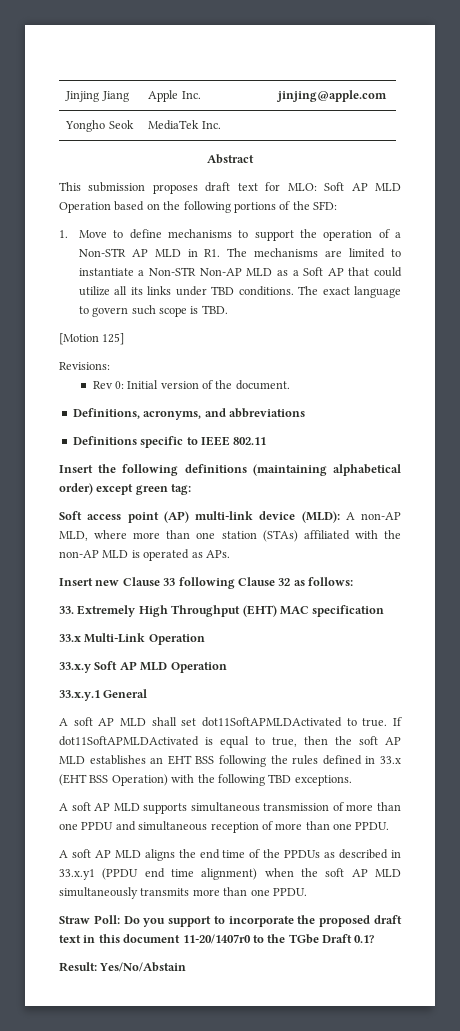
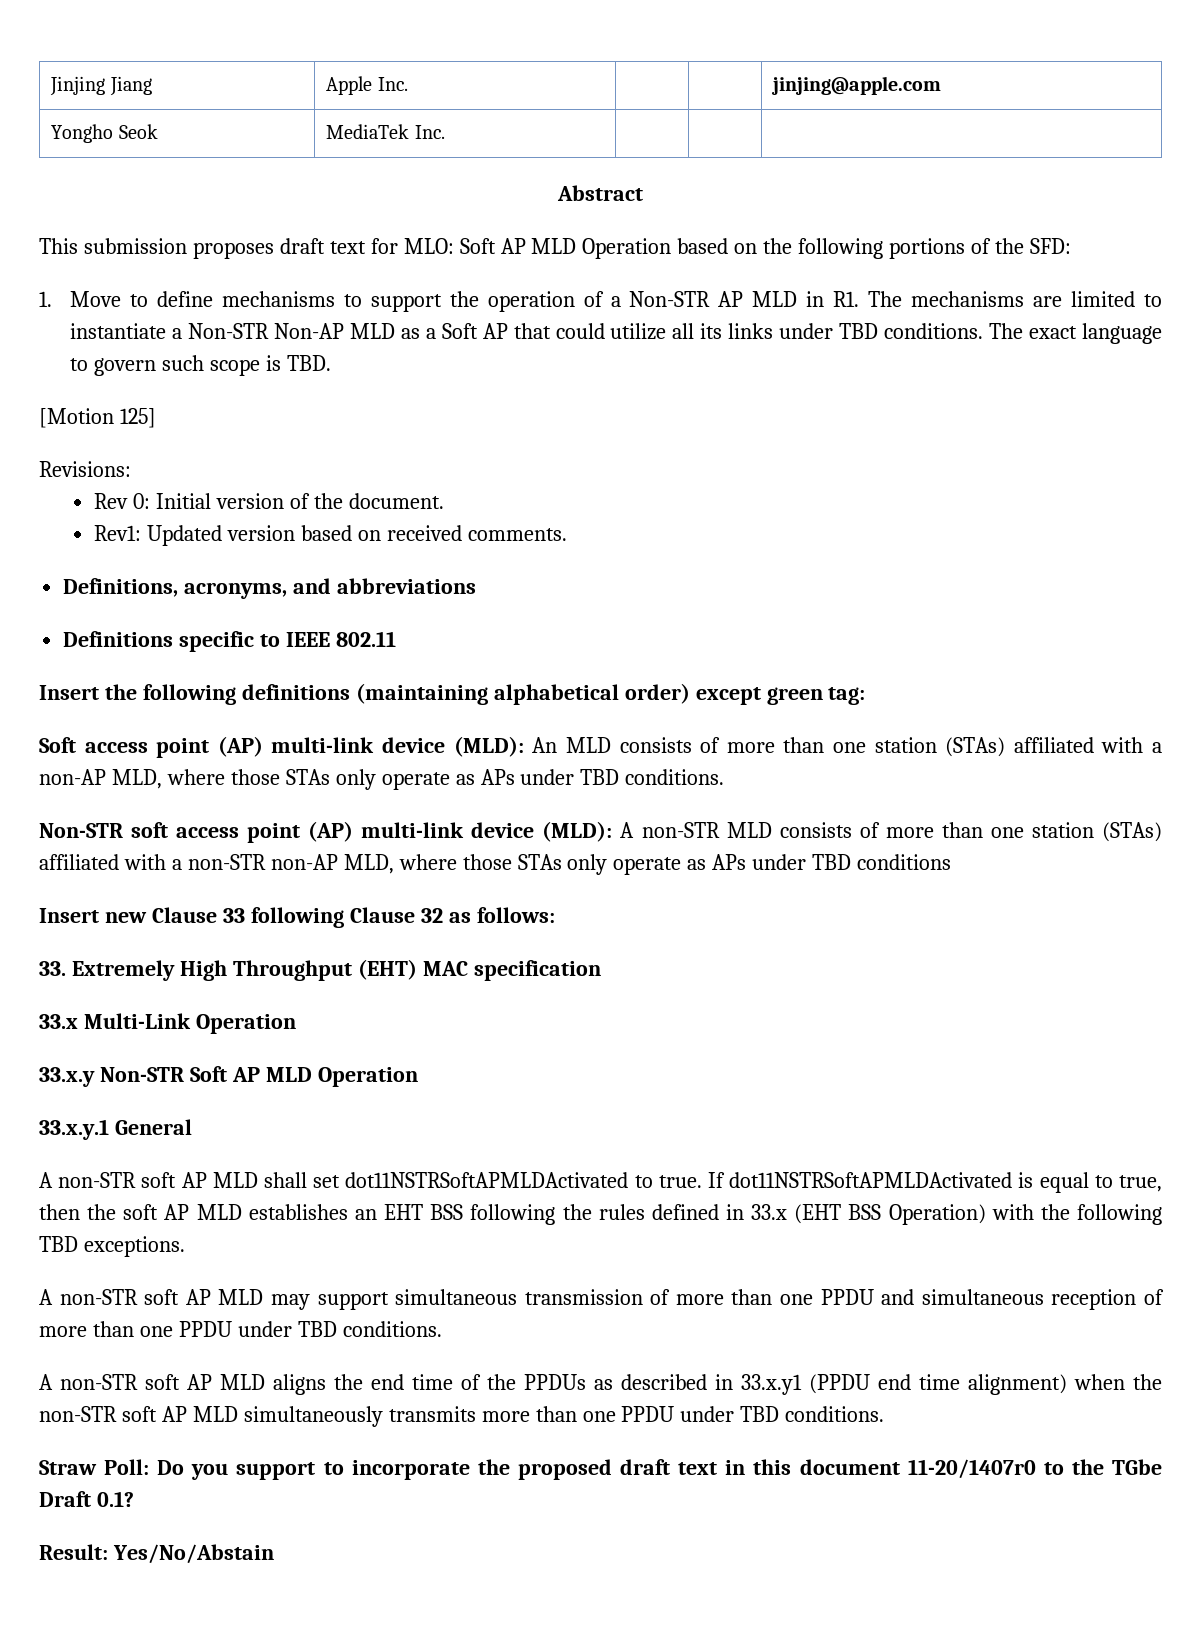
+ Rev1: Updated version based on received comments.
- Soft access point (AP) multi-link device (MLD): A non-AP MLD, where more than one station (STAs) affiliated with the non-AP MLD is operated as APs.
+ Soft access point (AP) multi-link device (MLD): An MLD consists of more than one station (STAs) affiliated with a non-AP MLD, where those STAs only operate as APs under TBD conditions.
+ Non-STR soft access point (AP) multi-link device (MLD): A non-STR MLD consists of more than one station (STAs) affiliated with a non-STR non-AP MLD, where those STAs only operate as APs under TBD conditions
- 33.x.y Soft AP MLD Operation
+ 33.x.y Non-STR Soft AP MLD Operation
- A soft AP MLD shall set dot11SoftAPMLDActivated to true.
+ A non-STR soft AP MLD shall set dot11NSTRSoftAPMLDActivated to true.
- If dot11SoftAPMLDActivated is equal to true, then the soft AP MLD establishes an EHT BSS following the rules defined in 33.x (EHT BSS Operation) with the following TBD exceptions.
+ If dot11NSTRSoftAPMLDActivated is equal to true, then the soft AP MLD establishes an EHT BSS following the rules defined in 33.x (EHT BSS Operation) with the following TBD exceptions.
- A soft AP MLD supports simultaneous transmission of more than one PPDU and simultaneous reception of more than one PPDU.
- A soft AP MLD aligns the end time of the PPDUs as described in 33.x.y1 (PPDU end time alignment) when the soft AP MLD simultaneously transmits more than one PPDU.
+ A non-STR soft AP MLD may support simultaneous transmission of more than one PPDU and simultaneous reception of more than one PPDU under TBD conditions.
+ A non-STR soft AP MLD aligns the end time of the PPDUs as described in 33.x.y1 (PPDU end time alignment) when the non-STR soft AP MLD simultaneously transmits more than one PPDU under TBD conditions.

